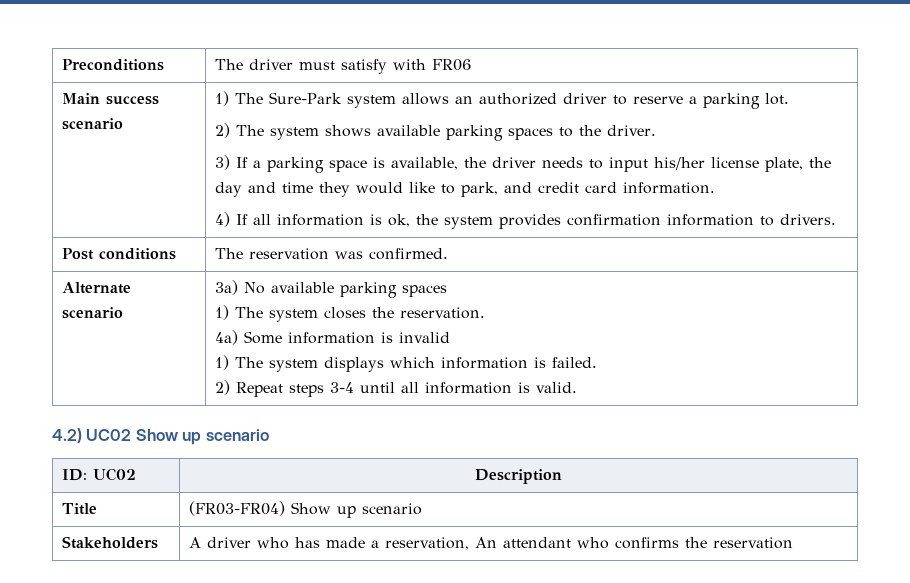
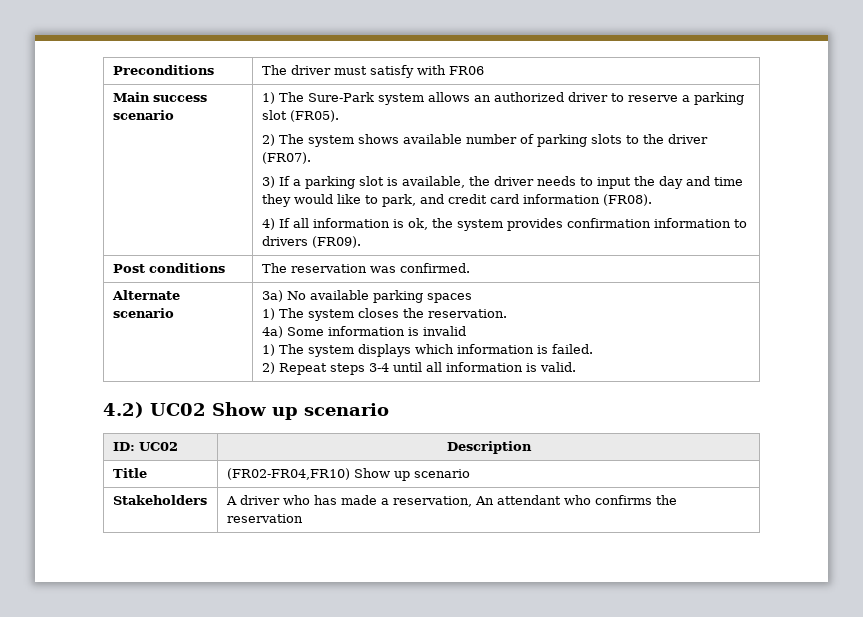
- 1) The Sure-Park system allows an authorized driver to reserve a parking lot.
+ 1) The Sure-Park system allows an authorized driver to reserve a parking slot (FR05).
- 2) The system shows available parking spaces to the driver.
+ 2) The system shows available number of parking slots to the driver (FR07).
- 3) If a parking space is available, the driver needs to input his/her license plate, the day and time they would like to park, and credit card information.
+ 3) If a parking slot is available, the driver needs to input the day and time they would like to park, and credit card information (FR08).
- 4) If all information is ok, the system provides confirmation information to drivers.
+ 4) If all information is ok, the system provides confirmation information to drivers (FR09).
- Title | (FR03-FR04) Show up scenario
+ Title | (FR02-FR04,FR10) Show up scenario

